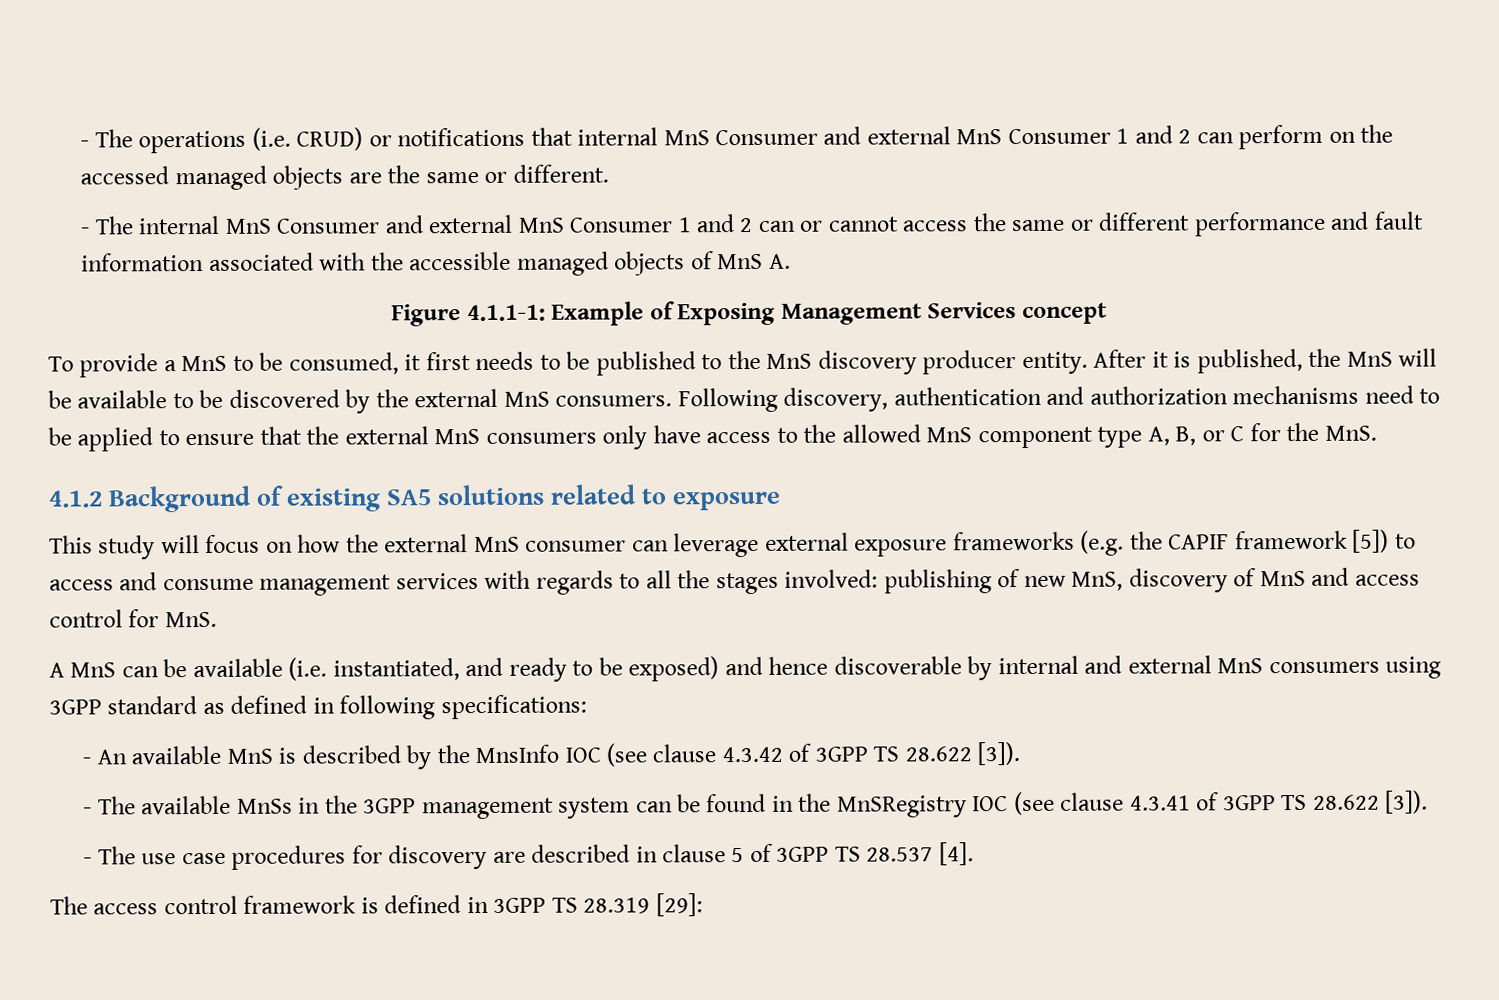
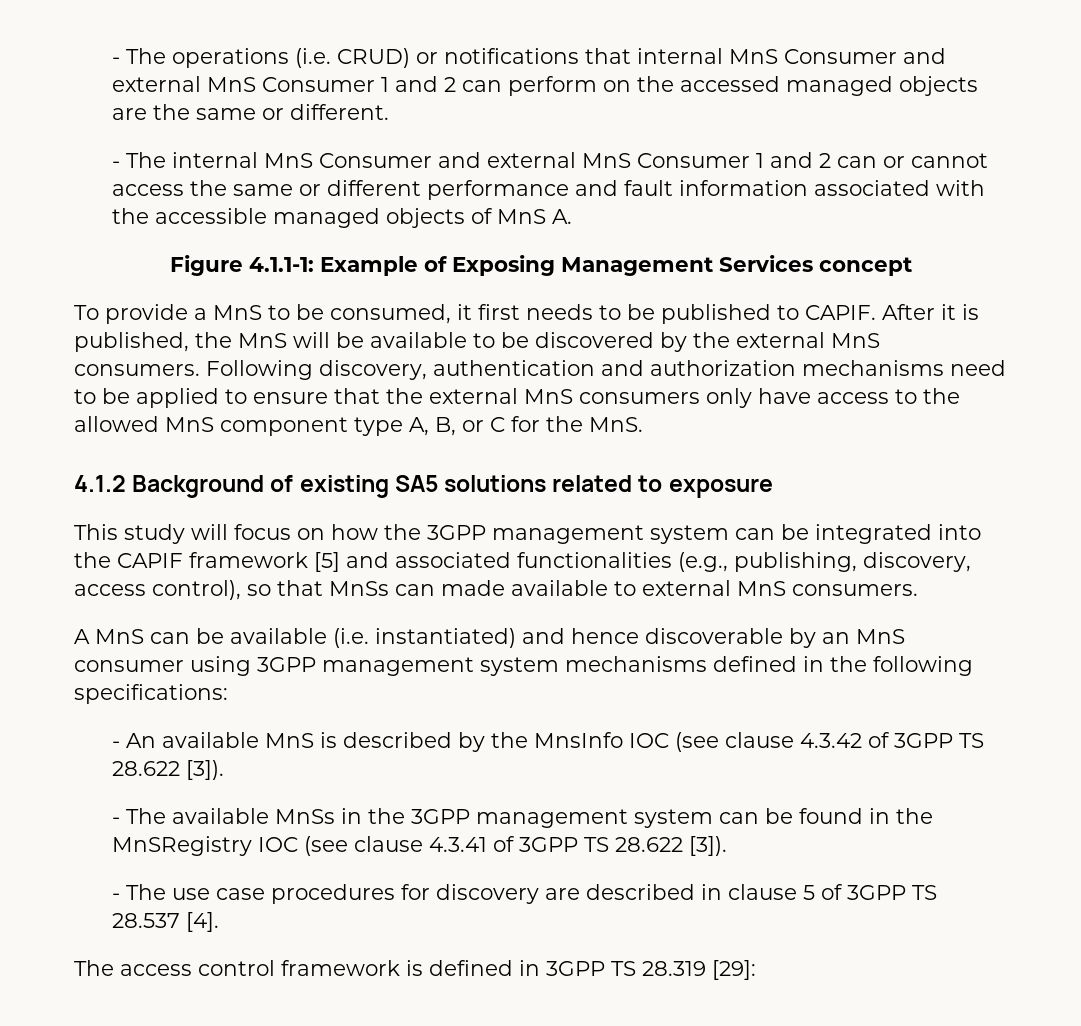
- To provide a MnS to be consumed, it first needs to be published to the MnS discovery producer entity.
+ To provide a MnS to be consumed, it first needs to be published to CAPIF.
- This study will focus on how the external MnS consumer can leverage external exposure frameworks (e.g. the CAPIF framework [5]) to access and consume management services with regards to all the stages involved: publishing of new MnS, discovery of MnS and access control for MnS.
+ This study will focus on how the 3GPP management system can be integrated into the CAPIF framework [5] and associated functionalities (e.g., publishing, discovery, access control), so that MnSs can made available to external MnS consumers.
- A MnS can be available (i.e. instantiated, and ready to be exposed) and hence discoverable by internal and external MnS consumers using 3GPP standard as defined in following specifications:
+ A MnS can be available (i.e. instantiated) and hence discoverable by an MnS consumer using 3GPP management system mechanisms defined in the following specifications:

